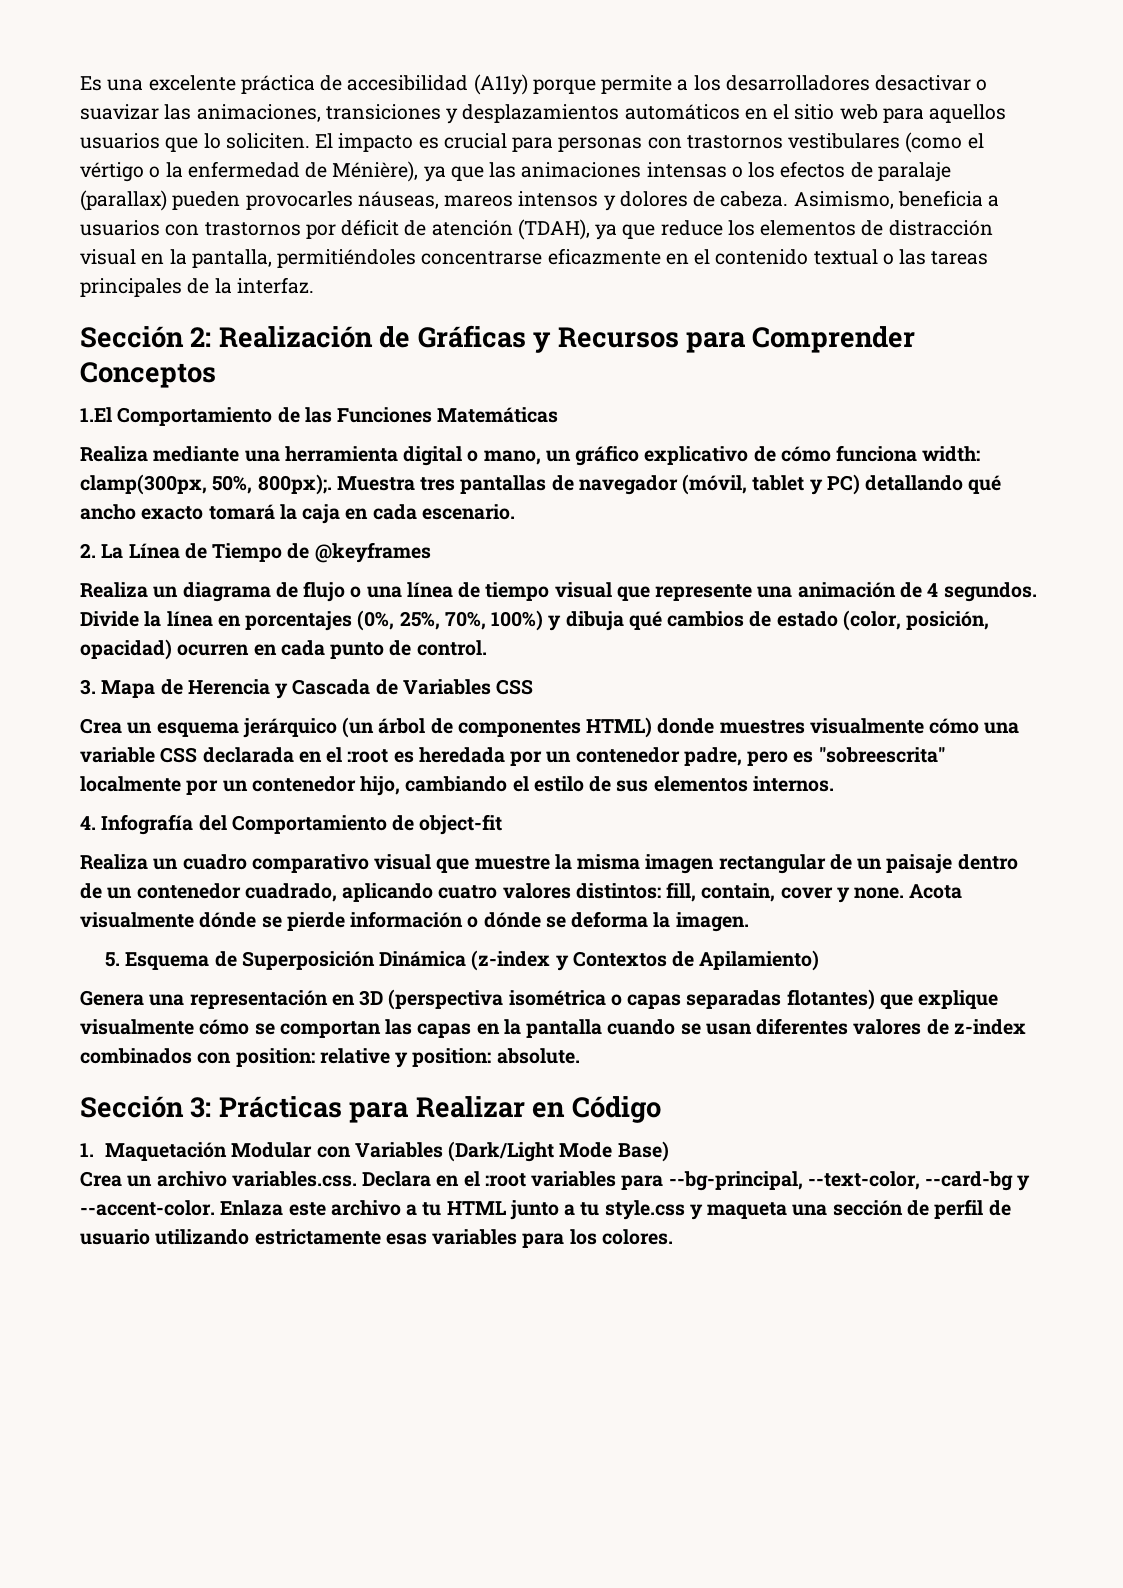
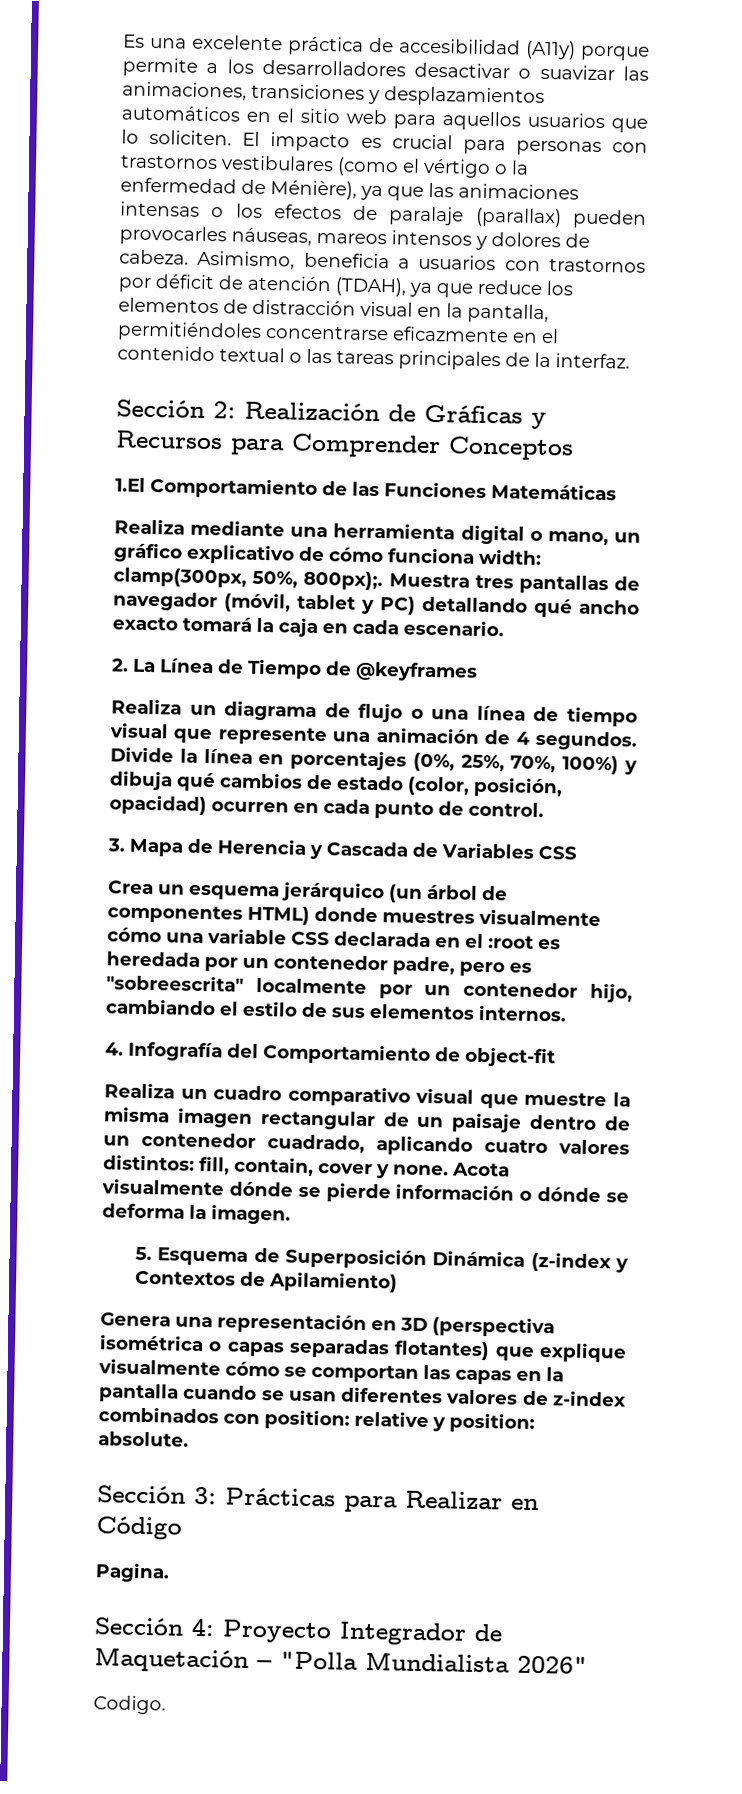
- 1. Maquetación Modular con Variables (Dark/Light Mode Base)
- Crea un archivo variables.css. Declara en el :root variables para --bg-principal, --text-color, --card-bg y --accent-color. Enlaza este archivo a tu HTML junto a tu style.css y maqueta una sección de perfil de usuario utilizando estrictamente esas variables para los colores.
+ Pagina.
+ Sección 4: Proyecto Integrador de Maquetación – "Polla Mundialista 2026"
+ Codigo.

